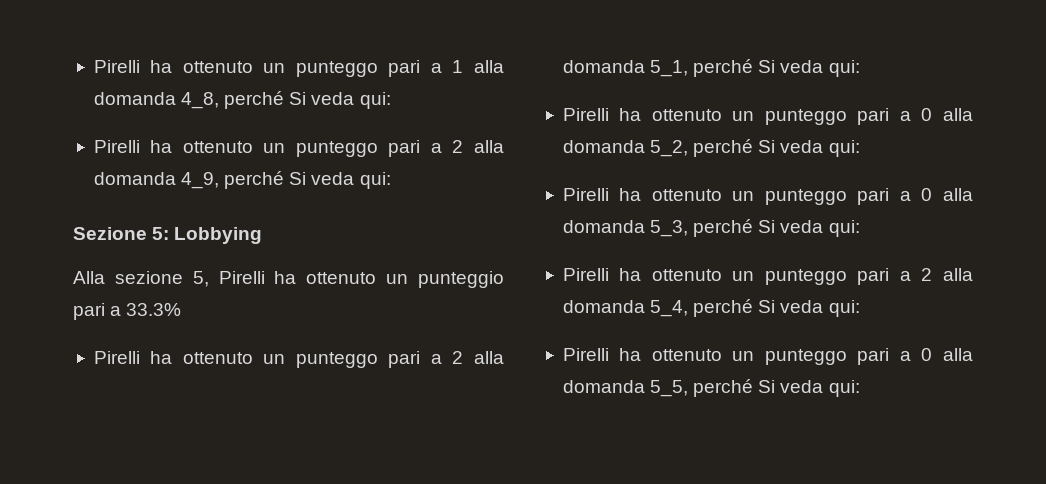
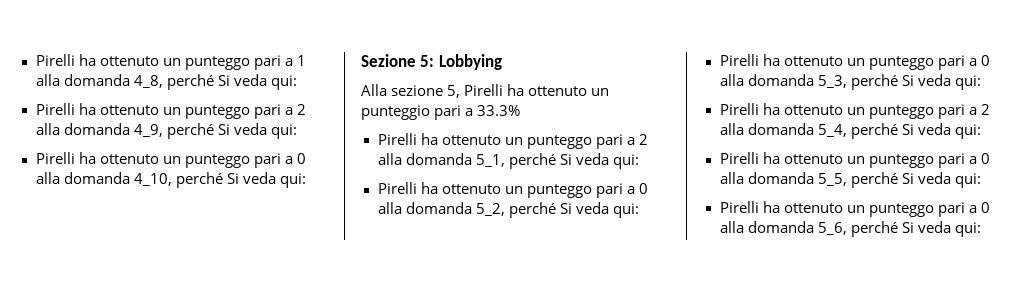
+ Pirelli ha ottenuto un punteggo pari a 0 alla domanda 4_10, perché Si veda qui:
+ Pirelli ha ottenuto un punteggo pari a 0 alla domanda 5_6, perché Si veda qui:

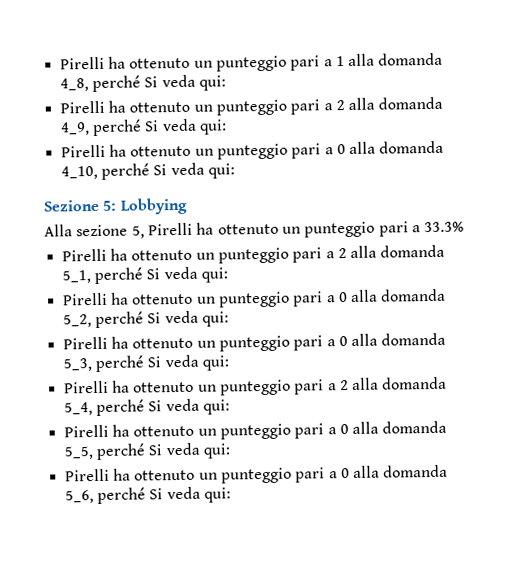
- Pirelli ha ottenuto un punteggo pari a 1 alla domanda 4_8, perché Si veda qui:
+ Pirelli ha ottenuto un punteggio pari a 1 alla domanda 4_8, perché Si veda qui:
- Pirelli ha ottenuto un punteggo pari a 2 alla domanda 4_9, perché Si veda qui:
+ Pirelli ha ottenuto un punteggio pari a 2 alla domanda 4_9, perché Si veda qui:
- Pirelli ha ottenuto un punteggo pari a 0 alla domanda 4_10, perché Si veda qui:
+ Pirelli ha ottenuto un punteggio pari a 0 alla domanda 4_10, perché Si veda qui:
- Pirelli ha ottenuto un punteggo pari a 2 alla domanda 5_1, perché Si veda qui:
+ Pirelli ha ottenuto un punteggio pari a 2 alla domanda 5_1, perché Si veda qui:
- Pirelli ha ottenuto un punteggo pari a 0 alla domanda 5_2, perché Si veda qui:
+ Pirelli ha ottenuto un punteggio pari a 0 alla domanda 5_2, perché Si veda qui:
- Pirelli ha ottenuto un punteggo pari a 0 alla domanda 5_3, perché Si veda qui:
+ Pirelli ha ottenuto un punteggio pari a 0 alla domanda 5_3, perché Si veda qui:
- Pirelli ha ottenuto un punteggo pari a 2 alla domanda 5_4, perché Si veda qui:
+ Pirelli ha ottenuto un punteggio pari a 2 alla domanda 5_4, perché Si veda qui:
- Pirelli ha ottenuto un punteggo pari a 0 alla domanda 5_5, perché Si veda qui:
+ Pirelli ha ottenuto un punteggio pari a 0 alla domanda 5_5, perché Si veda qui:
- Pirelli ha ottenuto un punteggo pari a 0 alla domanda 5_6, perché Si veda qui:
+ Pirelli ha ottenuto un punteggio pari a 0 alla domanda 5_6, perché Si veda qui:

